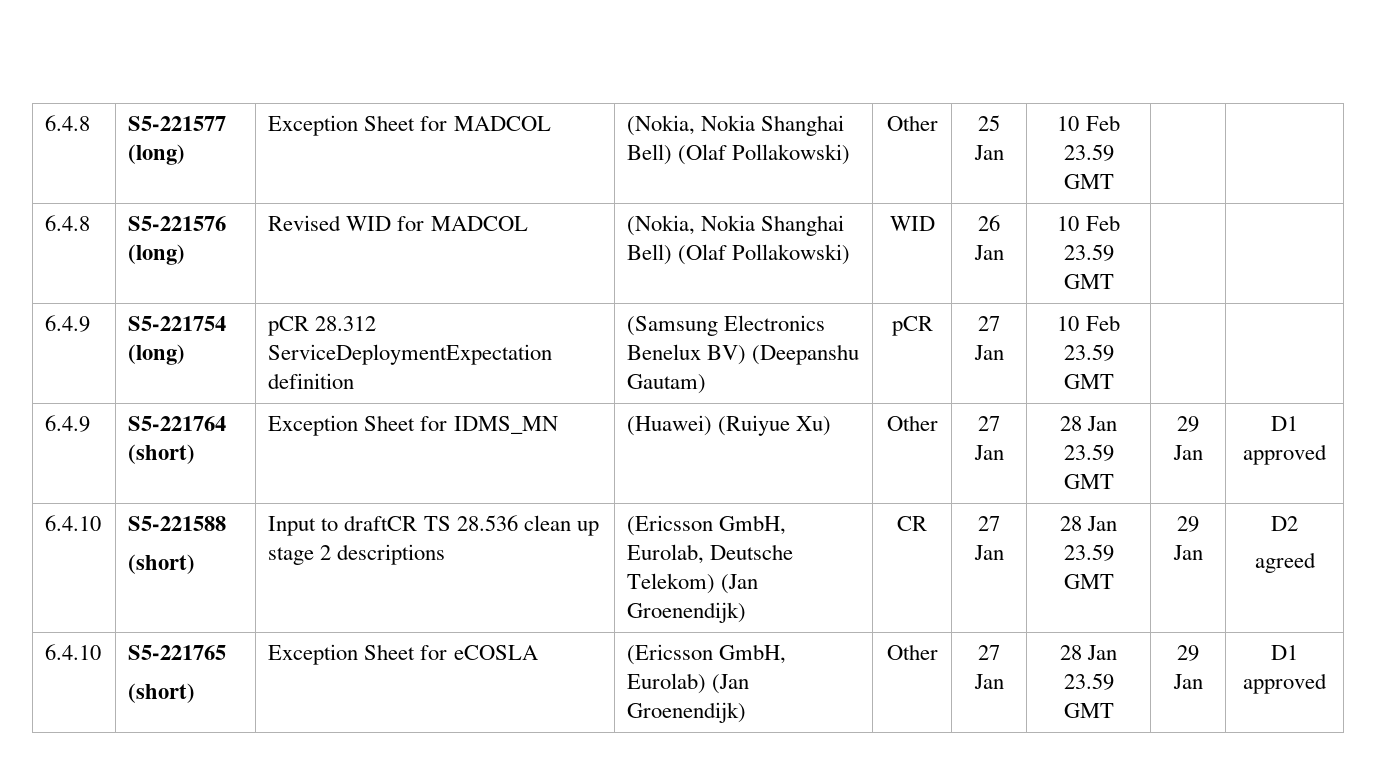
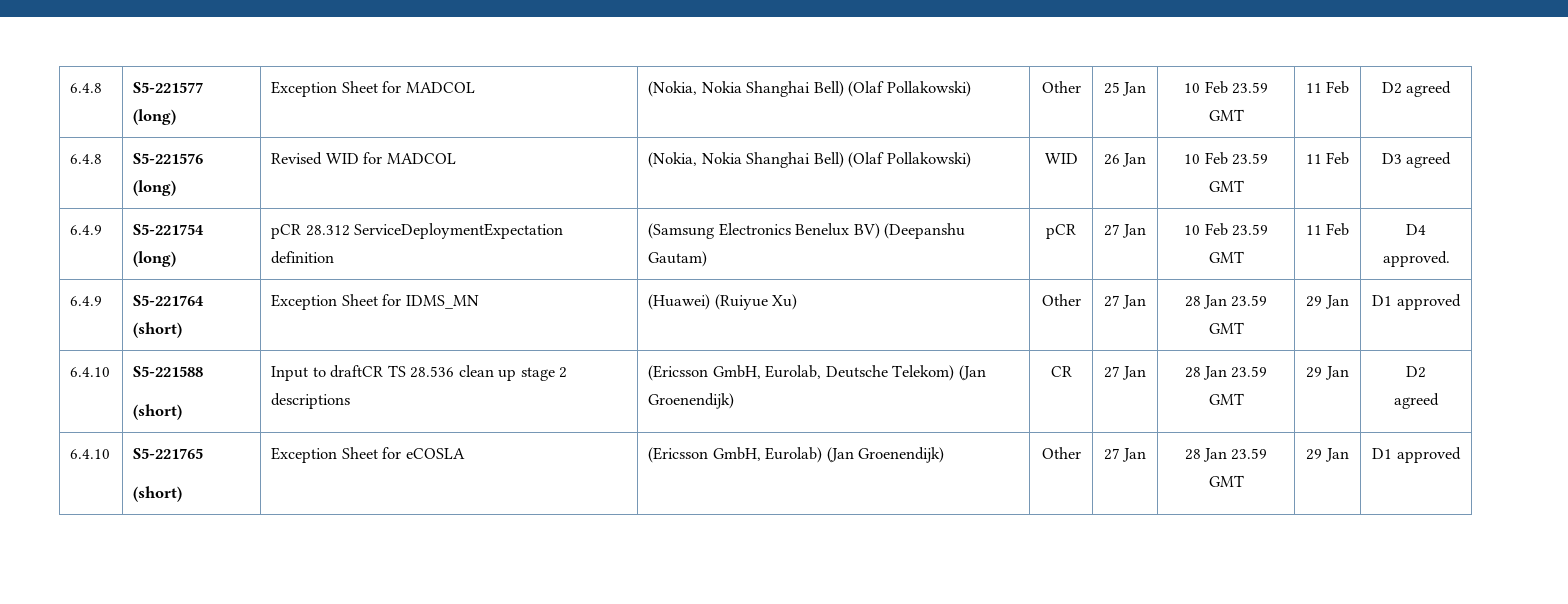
- 6.4.8 | S5-221577 (long) | Exception Sheet for MADCOL | (Nokia, Nokia Shanghai Bell) (Olaf Pollakowski) | Other | 25 Jan | 10 Feb 23.59 GMT | |
+ 6.4.8 | S5-221577 (long) | Exception Sheet for MADCOL | (Nokia, Nokia Shanghai Bell) (Olaf Pollakowski) | Other | 25 Jan | 10 Feb 23.59 GMT | 11 Feb | D2 agreed
- 6.4.8 | S5-221576 (long) | Revised WID for MADCOL | (Nokia, Nokia Shanghai Bell) (Olaf Pollakowski) | WID | 26 Jan | 10 Feb 23.59 GMT | |
+ 6.4.8 | S5-221576 (long) | Revised WID for MADCOL | (Nokia, Nokia Shanghai Bell) (Olaf Pollakowski) | WID | 26 Jan | 10 Feb 23.59 GMT | 11 Feb | D3 agreed
- 6.4.9 | S5-221754 (long) | pCR 28.312 ServiceDeploymentExpectation definition | (Samsung Electronics Benelux BV) (Deepanshu Gautam) | pCR | 27 Jan | 10 Feb 23.59 GMT | |
+ 6.4.9 | S5-221754 (long) | pCR 28.312 ServiceDeploymentExpectation definition | (Samsung Electronics Benelux BV) (Deepanshu Gautam) | pCR | 27 Jan | 10 Feb 23.59 GMT | 11 Feb | D4 approved.

